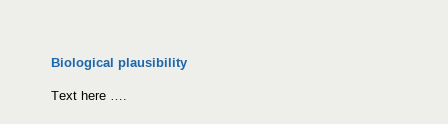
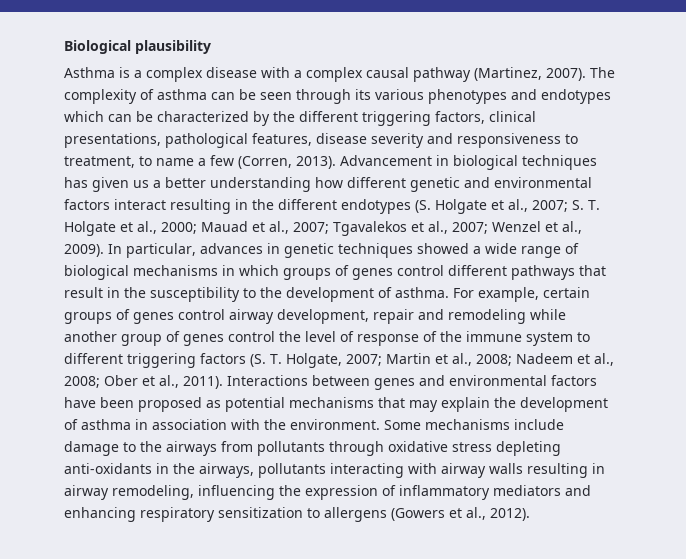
- Text here ….
+ Asthma is a complex disease with a complex causal pathway (Martinez, 2007). The complexity of asthma can be seen through its various phenotypes and endotypes which can be characterized by the different triggering factors, clinical presentations, pathological features, disease severity and responsiveness to treatment, to name a few (Corren, 2013). Advancement in biological techniques has given us a better understanding how different genetic and environmental factors interact resulting in the different endotypes (S. Holgate et al., 2007; S. T. Holgate et al., 2000; Mauad et al., 2007; Tgavalekos et al., 2007; Wenzel et al., 2009). In particular, advances in genetic techniques showed a wide range of biological mechanisms in which groups of genes control different pathways that result in the susceptibility to the development of asthma. For example, certain groups of genes control airway development, repair and remodeling while another group of genes control the level of response of the immune system to different triggering factors (S. T. Holgate, 2007; Martin et al., 2008; Nadeem et al., 2008; Ober et al., 2011). Interactions between genes and environmental factors have been proposed as potential mechanisms that may explain the development of asthma in association with the environment. Some mechanisms include damage to the airways from pollutants through oxidative stress depleting anti-oxidants in the airways, pollutants interacting with airway walls resulting in airway remodeling, influencing the expression of inflammatory mediators and enhancing respiratory sensitization to allergens (Gowers et al., 2012).

